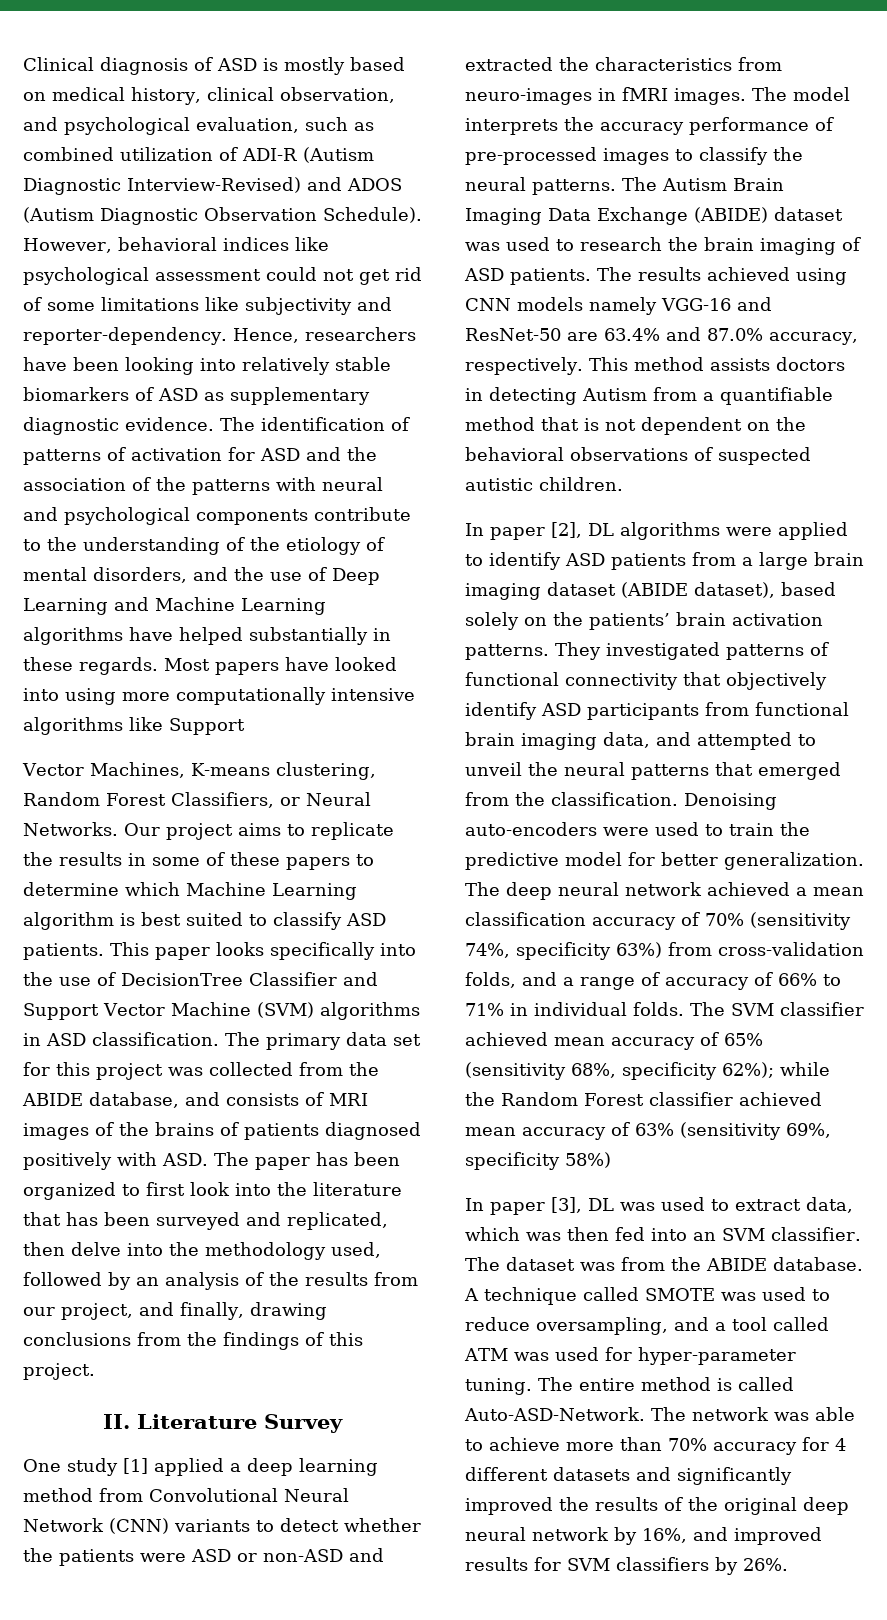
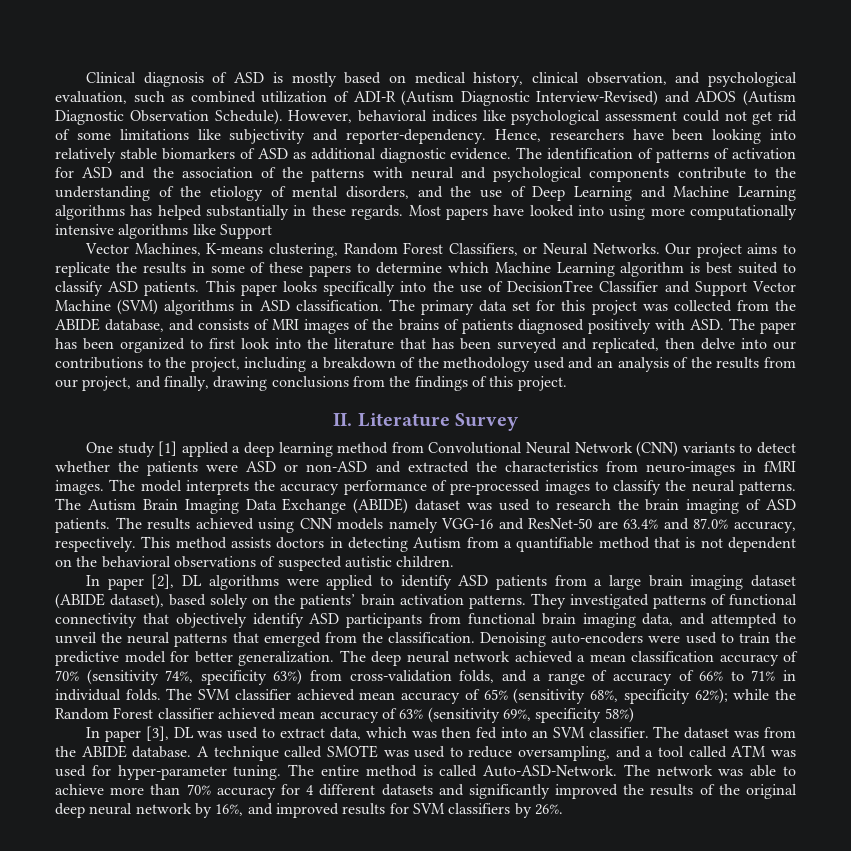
- Hence, researchers have been looking into relatively stable biomarkers of ASD as supplementary diagnostic evidence.
+ Hence, researchers have been looking into relatively stable biomarkers of ASD as additional diagnostic evidence.
- The identification of patterns of activation for ASD and the association of the patterns with neural and psychological components contribute to the understanding of the etiology of mental disorders, and the use of Deep Learning and Machine Learning algorithms have helped substantially in these regards.
+ The identification of patterns of activation for ASD and the association of the patterns with neural and psychological components contribute to the understanding of the etiology of mental disorders, and the use of Deep Learning and Machine Learning algorithms has helped substantially in these regards.
- The primary data set for this project was collected from the ABIDE database, and consists of MRI images of the brains of patients diagnosed positively with ASD. The paper has been organized to first look into the literature that has been surveyed and replicated, then delve into the methodology used, followed by an analysis of the results from our project, and finally, drawing conclusions from the findings of this project.
+ The primary data set for this project was collected from the ABIDE database, and consists of MRI images of the brains of patients diagnosed positively with ASD. The paper has been organized to first look into the literature that has been surveyed and replicated, then delve into our contributions to the project, including a breakdown of the methodology used and an analysis of the results from our project, and finally, drawing conclusions from the findings of this project.

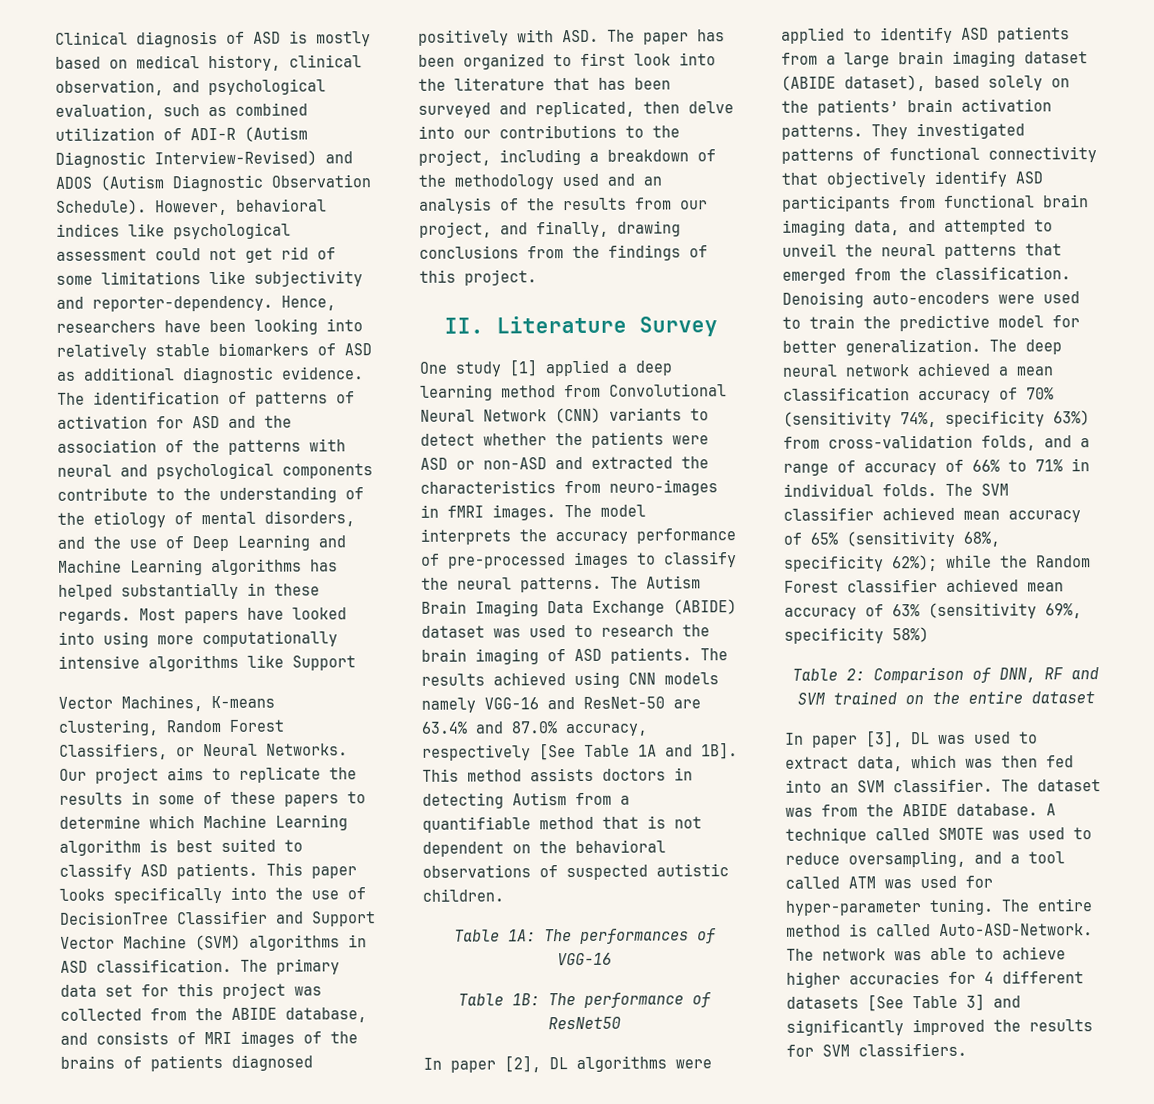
- The results achieved using CNN models namely VGG-16 and ResNet-50 are 63.4% and 87.0% accuracy, respectively.
+ The results achieved using CNN models namely VGG-16 and ResNet-50 are 63.4% and 87.0% accuracy, respectively [See Table 1A and 1B].
+ Table 1A: The performances of VGG-16
+ Table 1B: The performance of ResNet50
+ Table 2: Comparison of DNN, RF and SVM trained on the entire dataset
- The network was able to achieve more than 70% accuracy for 4 different datasets and significantly improved the results of the original deep neural network by 16%, and improved results for SVM classifiers by 26%.
+ The network was able to achieve higher accuracies for 4 different datasets [See Table 3] and significantly improved the results for SVM classifiers.

